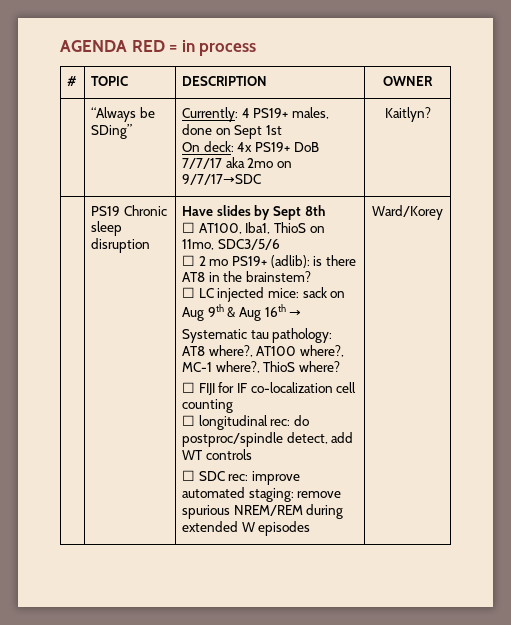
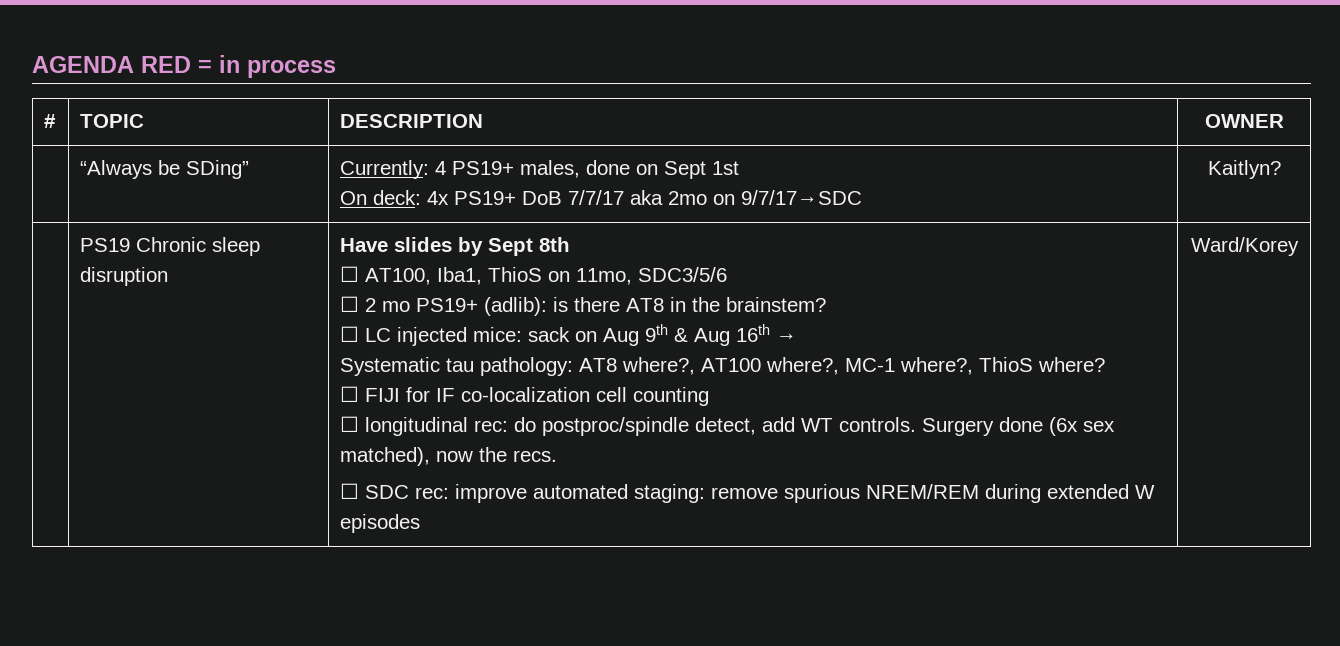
- ☐ longitudinal rec: do postproc/spindle detect, add WT controls
+ ☐ longitudinal rec: do postproc/spindle detect, add WT controls. Surgery done (6x sex matched), now the recs.

